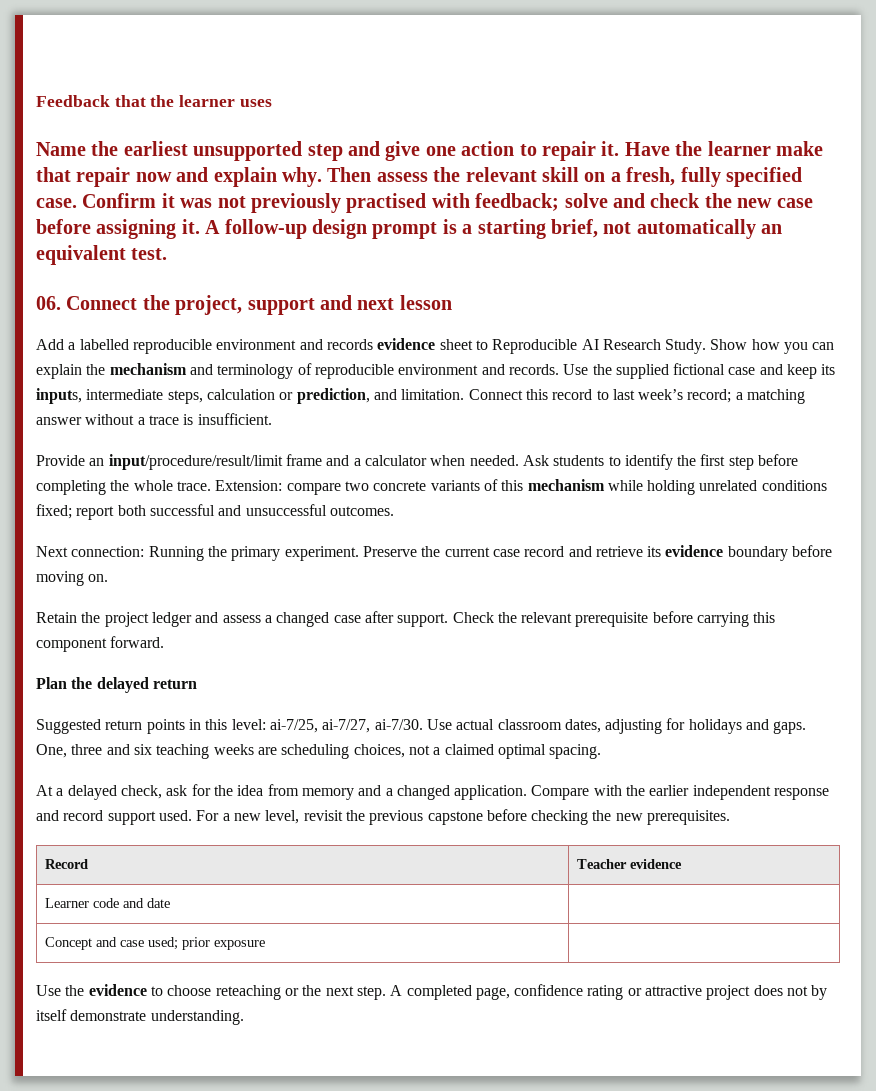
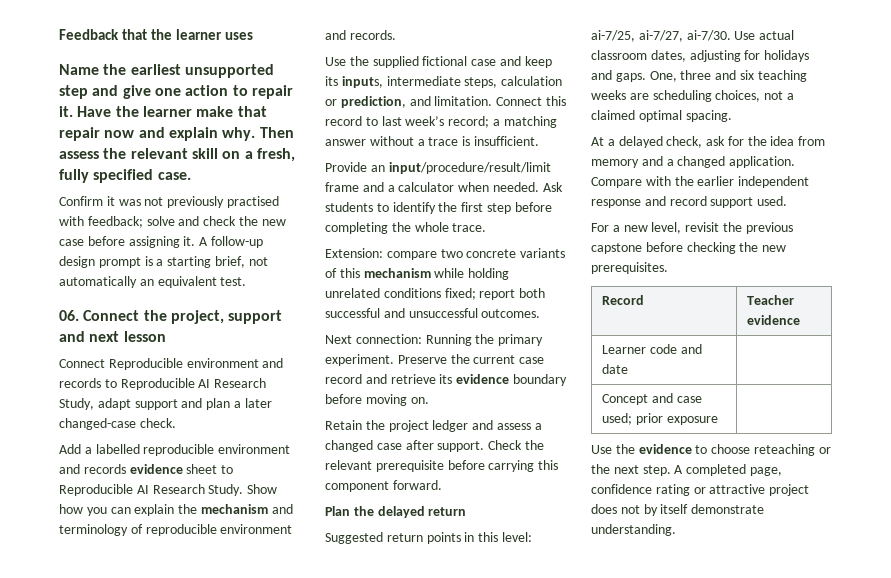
- Then assess the relevant skill on a fresh, fully specified case. Confirm it was not previously practised with feedback; solve and check the new case before assigning it.
+ Then assess the relevant skill on a fresh, fully specified case.
+ Confirm it was not previously practised with feedback; solve and check the new case before assigning it.
+ Connect Reproducible environment and records to Reproducible AI Research Study, adapt support and plan a later changed-case check.
- Show how you can explain the mechanism and terminology of reproducible environment and records. Use the supplied fictional case and keep its inputs, intermediate steps, calculation or prediction, and limitation.
+ Show how you can explain the mechanism and terminology of reproducible environment and records.
+ Use the supplied fictional case and keep its inputs, intermediate steps, calculation or prediction, and limitation.
- Ask students to identify the first step before completing the whole trace. Extension: compare two concrete variants of this mechanism while holding unrelated conditions fixed; report both successful and unsuccessful outcomes.
+ Ask students to identify the first step before completing the whole trace.
+ Extension: compare two concrete variants of this mechanism while holding unrelated conditions fixed; report both successful and unsuccessful outcomes.
- Compare with the earlier independent response and record support used. For a new level, revisit the previous capstone before checking the new prerequisites.
+ Compare with the earlier independent response and record support used.
+ For a new level, revisit the previous capstone before checking the new prerequisites.

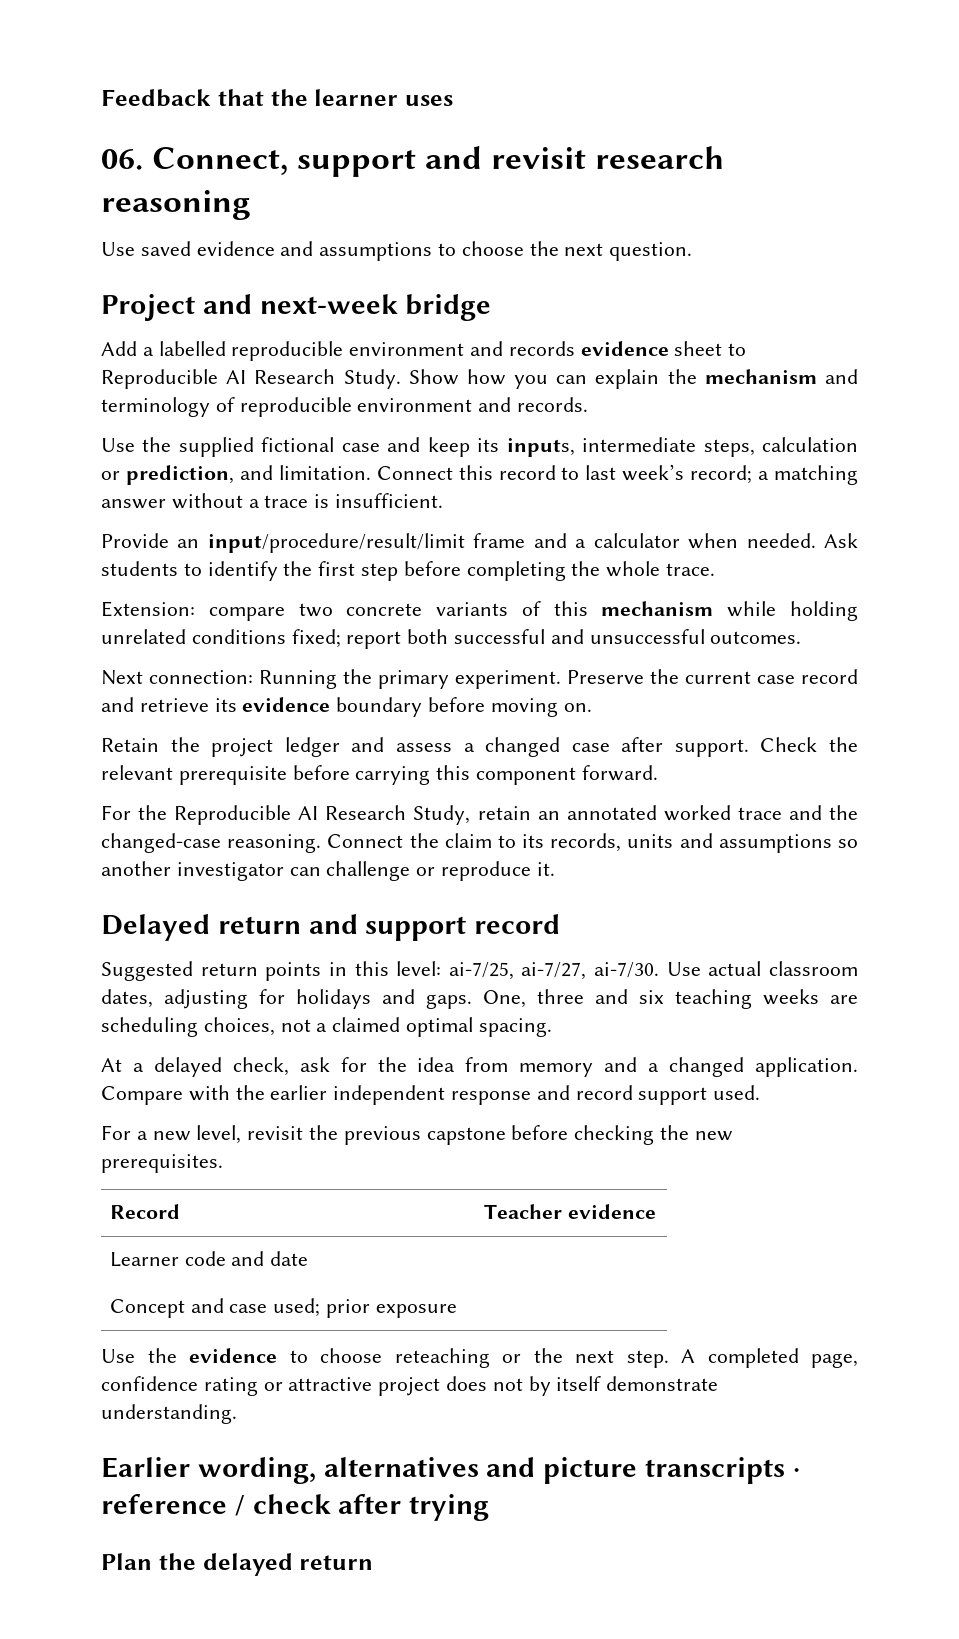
- Name the earliest unsupported step and give one action to repair it. Have the learner make that repair now and explain why. Then assess the relevant skill on a fresh, fully specified case.
- Confirm it was not previously practised with feedback; solve and check the new case before assigning it. A follow-up design prompt is a starting brief, not automatically an equivalent test.
- 06. Connect the project, support and next lesson
- Connect Reproducible environment and records to Reproducible AI Research Study, adapt support and plan a later changed-case check.
+ 06. Connect, support and revisit research reasoning
+ Use saved evidence and assumptions to choose the next question.
+ Project and next-week bridge
- Plan the delayed return
+ For the Reproducible AI Research Study, retain an annotated worked trace and the changed-case reasoning. Connect the claim to its records, units and assumptions so another investigator can challenge or reproduce it.
+ Delayed return and support record
+ Earlier wording, alternatives and picture transcripts · reference / check after trying
+ Plan the delayed return

